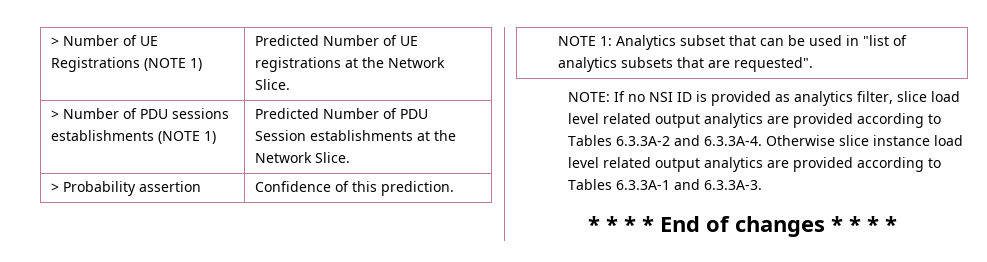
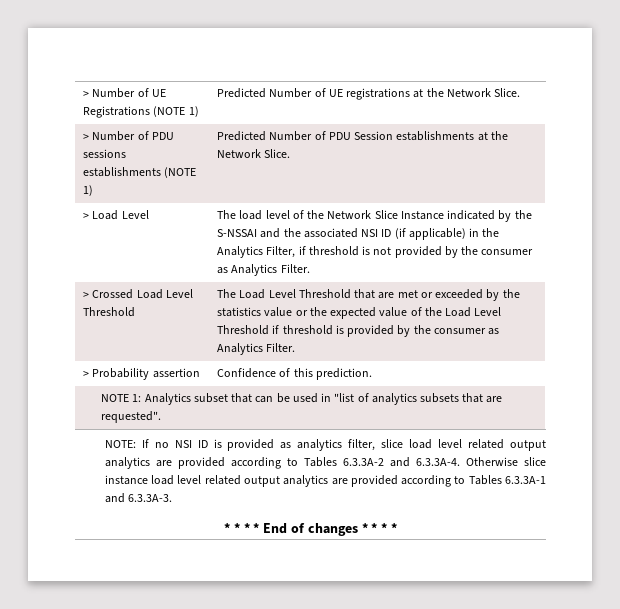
+ > Load Level | The load level of the Network Slice Instance indicated by the S-NSSAI and the associated NSI ID (if applicable) in the Analytics Filter, if threshold is not provided by the consumer as Analytics Filter.
+ > Crossed Load Level Threshold | The Load Level Threshold that are met or exceeded by the statistics value or the expected value of the Load Level Threshold if threshold is provided by the consumer as Analytics Filter.

